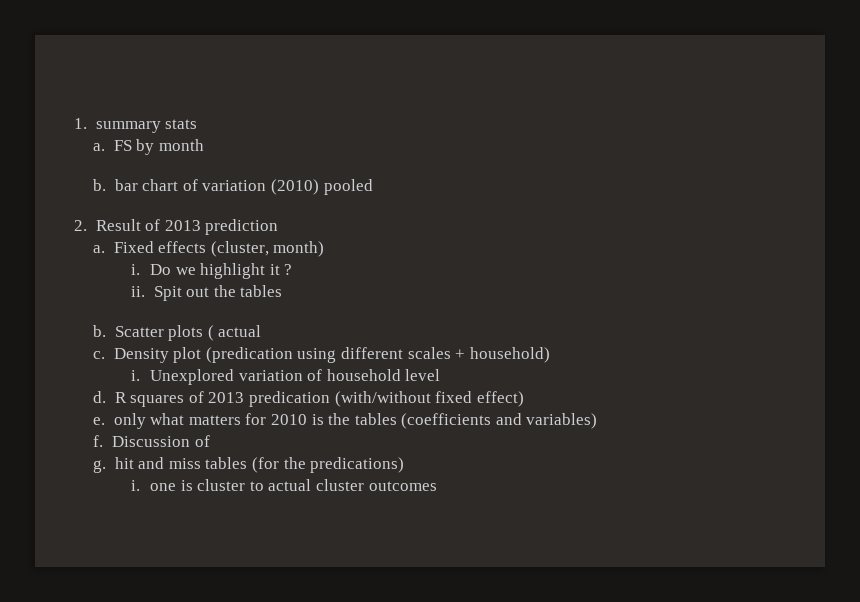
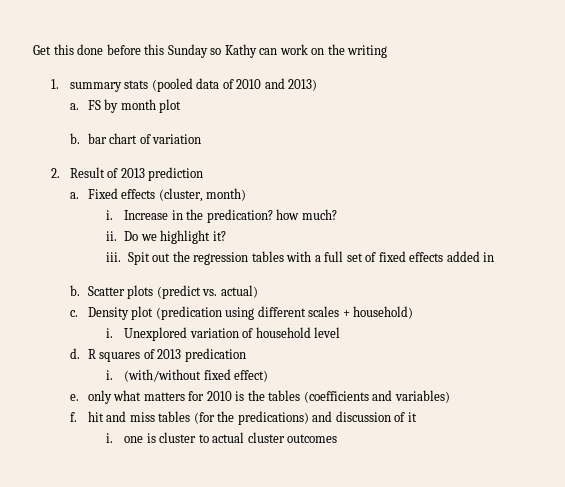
- 1. summary stats
+ Get this done before this Sunday so Kathy can work on the writing
+ 1. summary stats (pooled data of 2010 and 2013)
- FS by month
+ FS by month plot
- b. bar chart of variation (2010) pooled
+ b. bar chart of variation
- Do we highlight it ?
- ii.
+ Increase in the predication? how much?
+ ii. Do we highlight it?
+ iii.
- Spit out the tables
+ Spit out the regression tables with a full set of fixed effects added in
- Scatter plots ( actual
+ Scatter plots (predict vs. actual)
- R squares of 2013 predication (with/without fixed effect)
+ R squares of 2013 predication
+ i. (with/without fixed effect)
- f. Discussion of
- g. hit and miss tables (for the predications)
+ f. hit and miss tables (for the predications) and discussion of it

